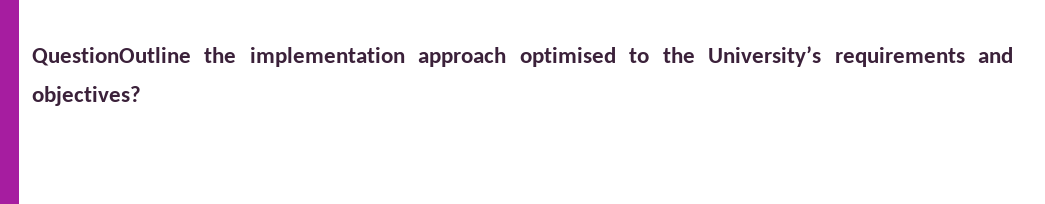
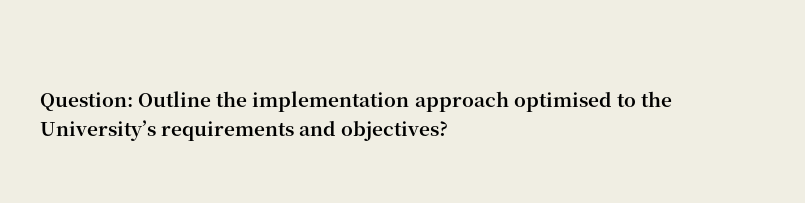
- QuestionOutline the implementation approach optimised to the University’s requirements and objectives?
+ Question: Outline the implementation approach optimised to the University’s requirements and objectives?

